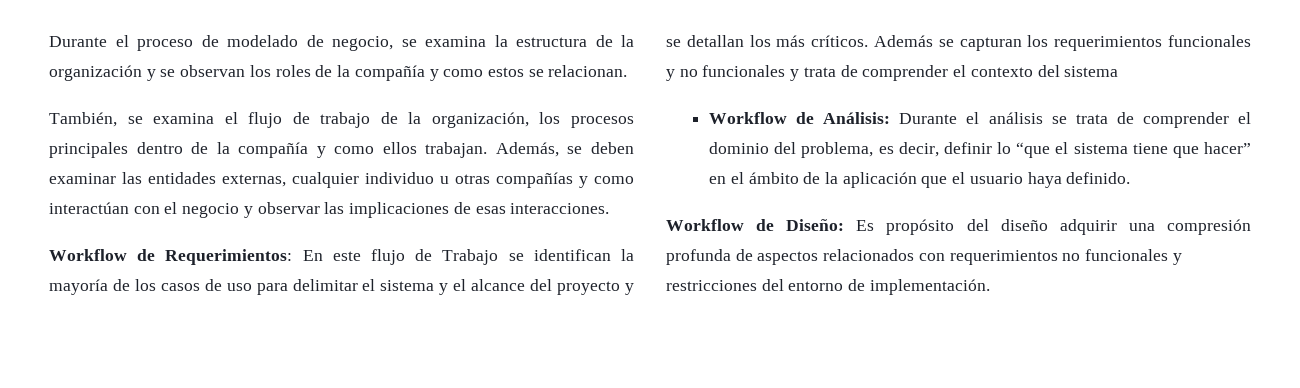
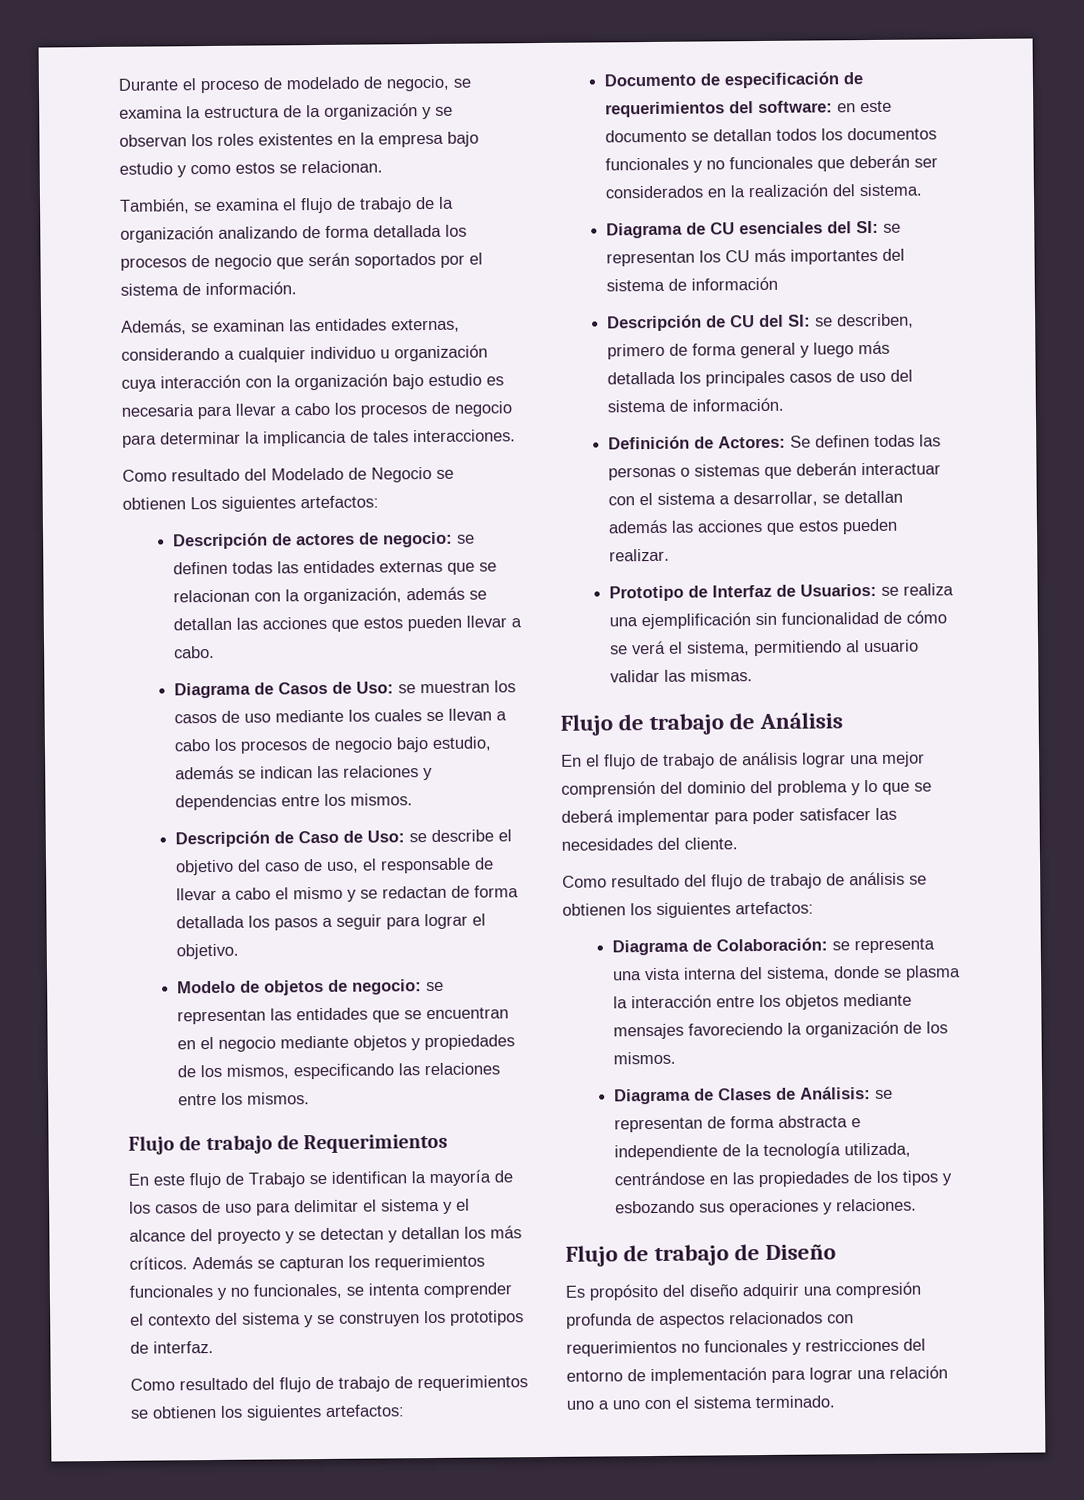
- Durante el proceso de modelado de negocio, se examina la estructura de la organización y se observan los roles de la compañía y como estos se relacionan.
+ Durante el proceso de modelado de negocio, se examina la estructura de la organización y se observan los roles existentes en la empresa bajo estudio y como estos se relacionan.
- También, se examina el flujo de trabajo de la organización, los procesos principales dentro de la compañía y como ellos trabajan. Además, se deben examinar las entidades externas, cualquier individuo u otras compañías y como interactúan con el negocio y observar las implicaciones de esas interacciones.
- Workflow de Requerimientos: En este flujo de Trabajo se identifican la mayoría de los casos de uso para delimitar el sistema y el alcance del proyecto y se detallan los más críticos.
+ También, se examina el flujo de trabajo de la organización analizando de forma detallada los procesos de negocio que serán soportados por el sistema de información.
+ Además, se examinan las entidades externas, considerando a cualquier individuo u organización cuya interacción con la organización bajo estudio es necesaria para llevar a cabo los procesos de negocio para determinar la implicancia de tales interacciones.
+ Como resultado del Modelado de Negocio se obtienen Los siguientes artefactos:
+ Descripción de actores de negocio: se definen todas las entidades externas que se relacionan con la organización, además se detallan las acciones que estos pueden llevar a cabo.
+ Diagrama de Casos de Uso: se muestran los casos de uso mediante los cuales se llevan a cabo los procesos de negocio bajo estudio, además se indican las relaciones y dependencias entre los mismos.
+ Descripción de Caso de Uso: se describe el objetivo del caso de uso, el responsable de llevar a cabo el mismo y se redactan de forma detallada los pasos a seguir para lograr el objetivo.
+ Modelo de objetos de negocio: se representan las entidades que se encuentran en el negocio mediante objetos y propiedades de los mismos, especificando las relaciones entre los mismos.
+ Flujo de trabajo de Requerimientos
+ En este flujo de Trabajo se identifican la mayoría de los casos de uso para delimitar el sistema y el alcance del proyecto y se detectan y detallan los más críticos.
- Además se capturan los requerimientos funcionales y no funcionales y trata de comprender el contexto del sistema
- Workflow de Análisis: Durante el análisis se trata de comprender el dominio del problema, es decir, definir lo “que el sistema tiene que hacer” en el ámbito de la aplicación que el usuario haya definido.
- Workflow de Diseño: Es propósito del diseño adquirir una compresión profunda de aspectos relacionados con requerimientos no funcionales y restricciones del entorno de implementación.
+ Además se capturan los requerimientos funcionales y no funcionales, se intenta comprender el contexto del sistema y se construyen los prototipos de interfaz.
+ Como resultado del flujo de trabajo de requerimientos se obtienen los siguientes artefactos:
+ Documento de especificación de requerimientos del software: en este documento se detallan todos los documentos funcionales y no funcionales que deberán ser considerados en la realización del sistema.
+ Diagrama de CU esenciales del SI: se representan los CU más importantes del sistema de información
+ Descripción de CU del SI: se describen, primero de forma general y luego más detallada los principales casos de uso del sistema de información.
+ Definición de Actores: Se definen todas las personas o sistemas que deberán interactuar con el sistema a desarrollar, se detallan además las acciones que estos pueden realizar.
+ Prototipo de Interfaz de Usuarios: se realiza una ejemplificación sin funcionalidad de cómo se verá el sistema, permitiendo al usuario validar las mismas.
+ Flujo de trabajo de Análisis
+ En el flujo de trabajo de análisis lograr una mejor comprensión del dominio del problema y lo que se deberá implementar para poder satisfacer las necesidades del cliente.
+ Como resultado del flujo de trabajo de análisis se obtienen los siguientes artefactos:
+ Diagrama de Colaboración: se representa una vista interna del sistema, donde se plasma la interacción entre los objetos mediante mensajes favoreciendo la organización de los mismos.
+ Diagrama de Clases de Análisis: se representan de forma abstracta e independiente de la tecnología utilizada, centrándose en las propiedades de los tipos y esbozando sus operaciones y relaciones.
+ Flujo de trabajo de Diseño
+ Es propósito del diseño adquirir una compresión profunda de aspectos relacionados con requerimientos no funcionales y restricciones del entorno de implementación para lograr una relación uno a uno con el sistema terminado.

